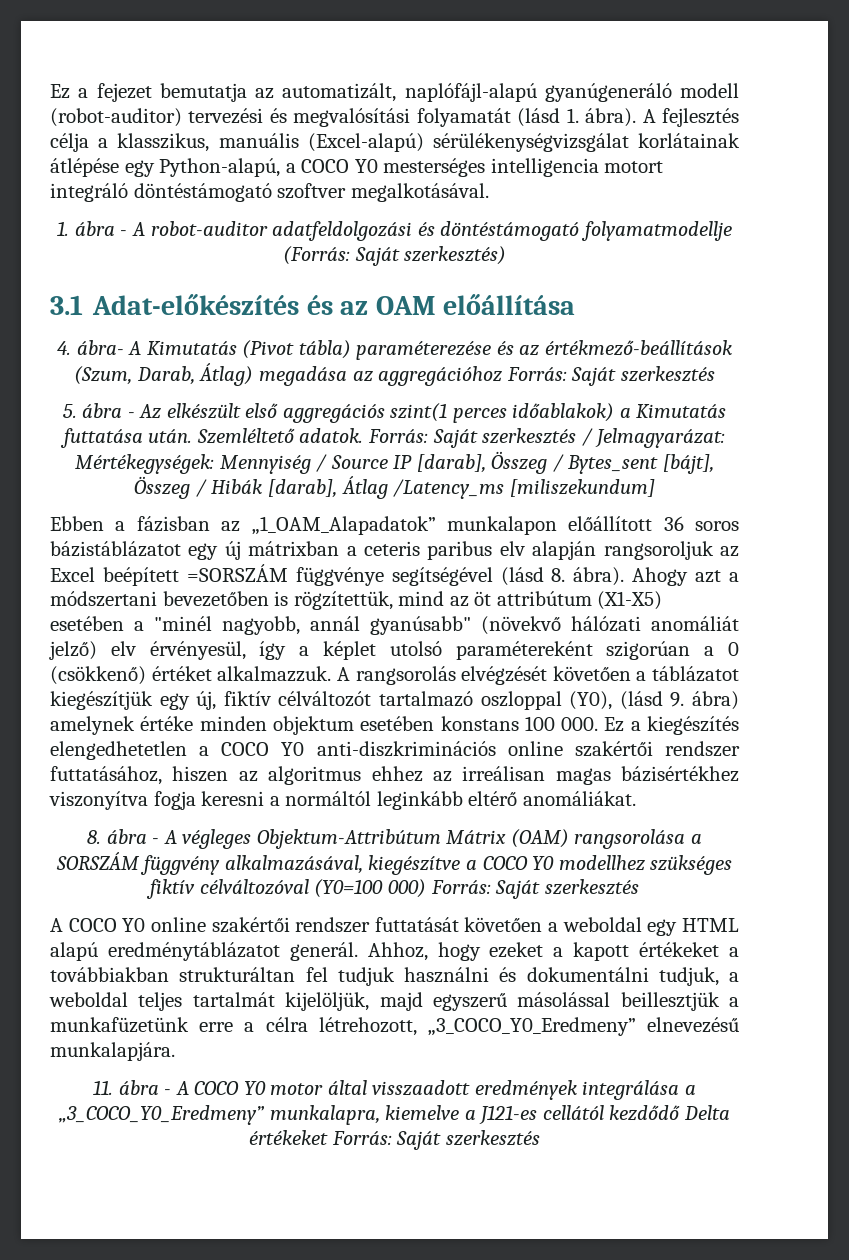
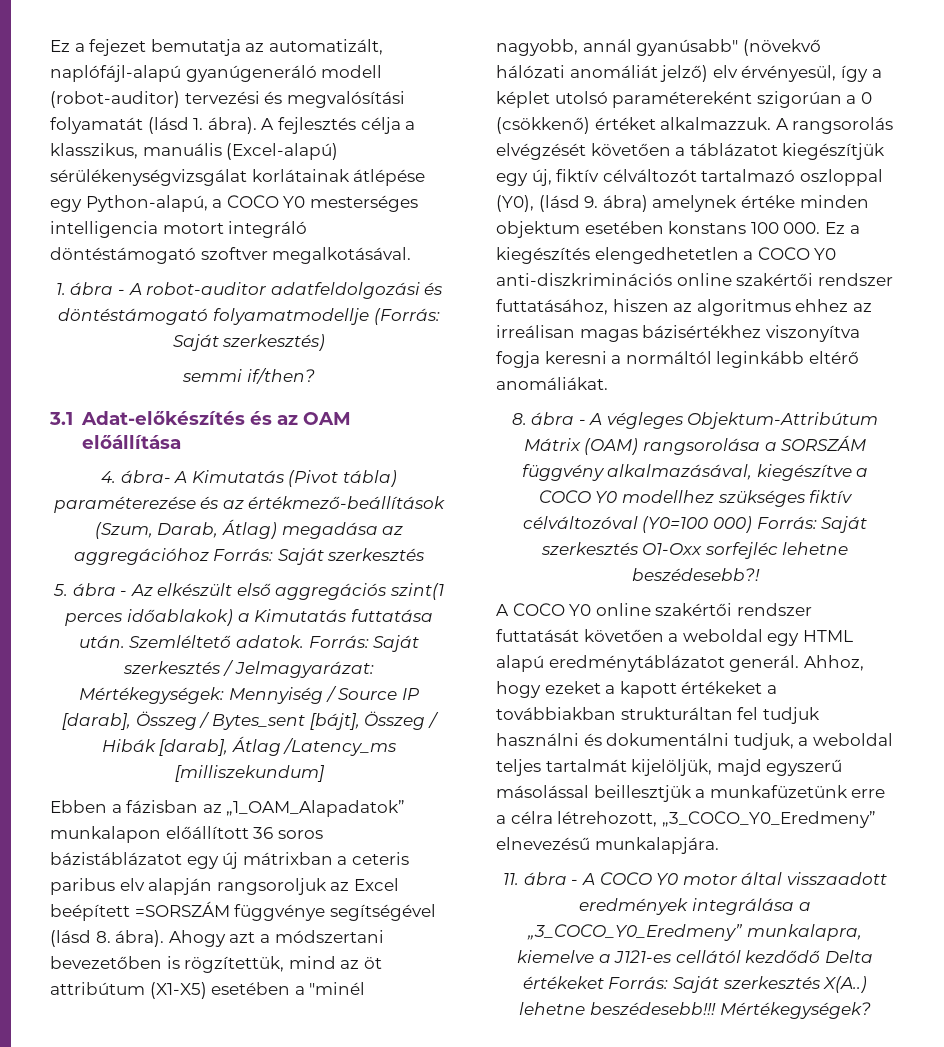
+ semmi if/then?
- Forrás: Saját szerkesztés / Jelmagyarázat: Mértékegységek: Mennyiség / Source IP [darab], Összeg / Bytes_sent [bájt], Összeg / Hibák [darab], Átlag /Latency_ms [miliszekundum]
+ Forrás: Saját szerkesztés / Jelmagyarázat: Mértékegységek: Mennyiség / Source IP [darab], Összeg / Bytes_sent [bájt], Összeg / Hibák [darab], Átlag /Latency_ms [milliszekundum]
- 8. ábra - A végleges Objektum-Attribútum Mátrix (OAM) rangsorolása a SORSZÁM függvény alkalmazásával, kiegészítve a COCO Y0 modellhez szükséges fiktív célváltozóval (Y0=100 000) Forrás: Saját szerkesztés
+ 8. ábra - A végleges Objektum-Attribútum Mátrix (OAM) rangsorolása a SORSZÁM függvény alkalmazásával, kiegészítve a COCO Y0 modellhez szükséges fiktív célváltozóval (Y0=100 000) Forrás: Saját szerkesztés O1-Oxx sorfejléc lehetne beszédesebb?!
- 11. ábra - A COCO Y0 motor által visszaadott eredmények integrálása a „3_COCO_Y0_Eredmeny” munkalapra, kiemelve a J121-es cellától kezdődő Delta értékeket Forrás: Saját szerkesztés
+ 11. ábra - A COCO Y0 motor által visszaadott eredmények integrálása a „3_COCO_Y0_Eredmeny” munkalapra, kiemelve a J121-es cellától kezdődő Delta értékeket Forrás: Saját szerkesztés X(A..) lehetne beszédesebb!!! Mértékegységek?

